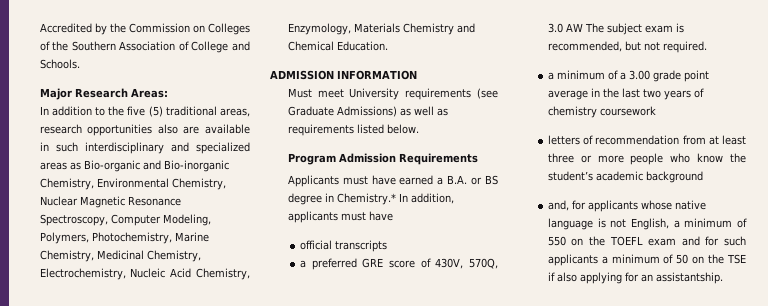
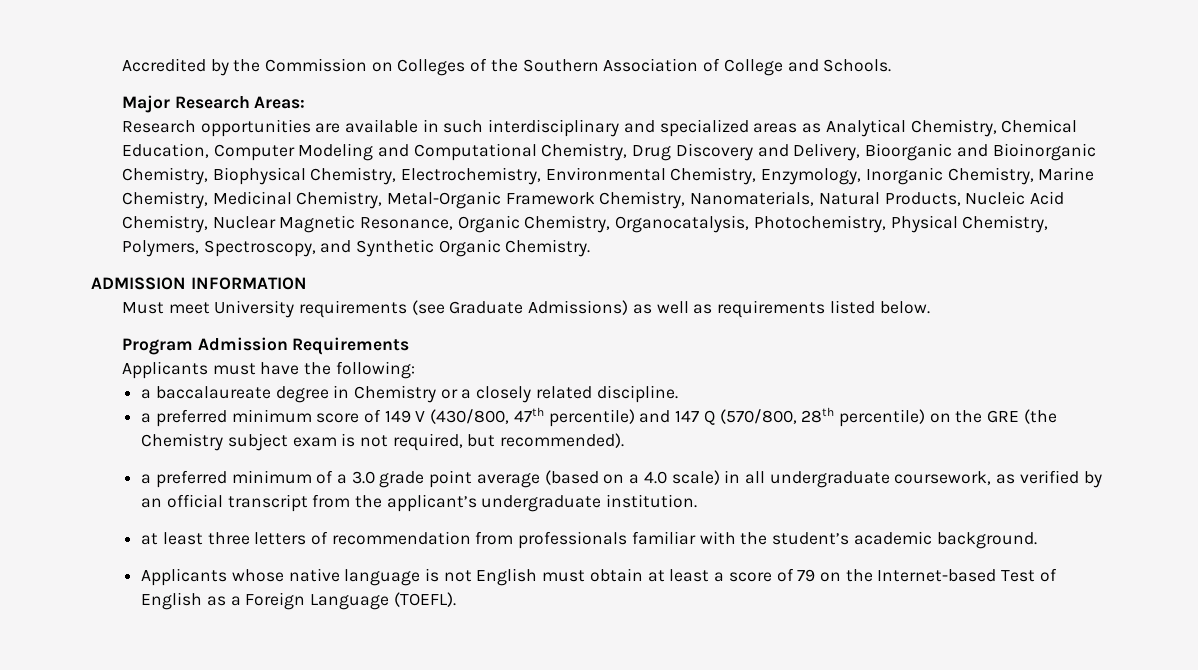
- In addition to the five (5) traditional areas, research opportunities also are available in such interdisciplinary and specialized areas as Bio-organic and Bio-inorganic Chemistry, Environmental Chemistry, Nuclear Magnetic Resonance Spectroscopy, Computer Modeling, Polymers, Photochemistry, Marine Chemistry, Medicinal Chemistry, Electrochemistry, Nucleic Acid Chemistry, Enzymology, Materials Chemistry and Chemical Education.
+ Research opportunities are available in such interdisciplinary and specialized areas as Analytical Chemistry, Chemical Education, Computer Modeling and Computational Chemistry, Drug Discovery and Delivery, Bioorganic and Bioinorganic Chemistry, Biophysical Chemistry, Electrochemistry, Environmental Chemistry, Enzymology, Inorganic Chemistry, Marine Chemistry, Medicinal Chemistry, Metal-Organic Framework Chemistry, Nanomaterials, Natural Products, Nucleic Acid Chemistry, Nuclear Magnetic Resonance, Organic Chemistry, Organocatalysis, Photochemistry, Physical Chemistry, Polymers, Spectroscopy, and Synthetic Organic Chemistry.
- Applicants must have earned a B.A. or BS degree in Chemistry.* In addition, applicants must have
- official transcripts
- a preferred GRE score of 430V, 570Q, 3.0 AW The subject exam is recommended, but not required.
- a minimum of a 3.00 grade point average in the last two years of chemistry coursework
- letters of recommendation from at least three or more people who know the student’s academic background
- and, for applicants whose native language is not English, a minimum of 550 on the TOEFL exam and for such applicants a minimum of 50 on the TSE if also applying for an assistantship.
+ Applicants must have the following:
+ a baccalaureate degree in Chemistry or a closely related discipline.
+ a preferred minimum score of 149 V (430/800, 47th percentile) and 147 Q (570/800, 28th percentile) on the GRE (the Chemistry subject exam is not required, but recommended).
+ a preferred minimum of a 3.0 grade point average (based on a 4.0 scale) in all undergraduate coursework, as verified by an official transcript from the applicant’s undergraduate institution.
+ at least three letters of recommendation from professionals familiar with the student’s academic background.
+ Applicants whose native language is not English must obtain at least a score of 79 on the Internet-based Test of English as a Foreign Language (TOEFL).

